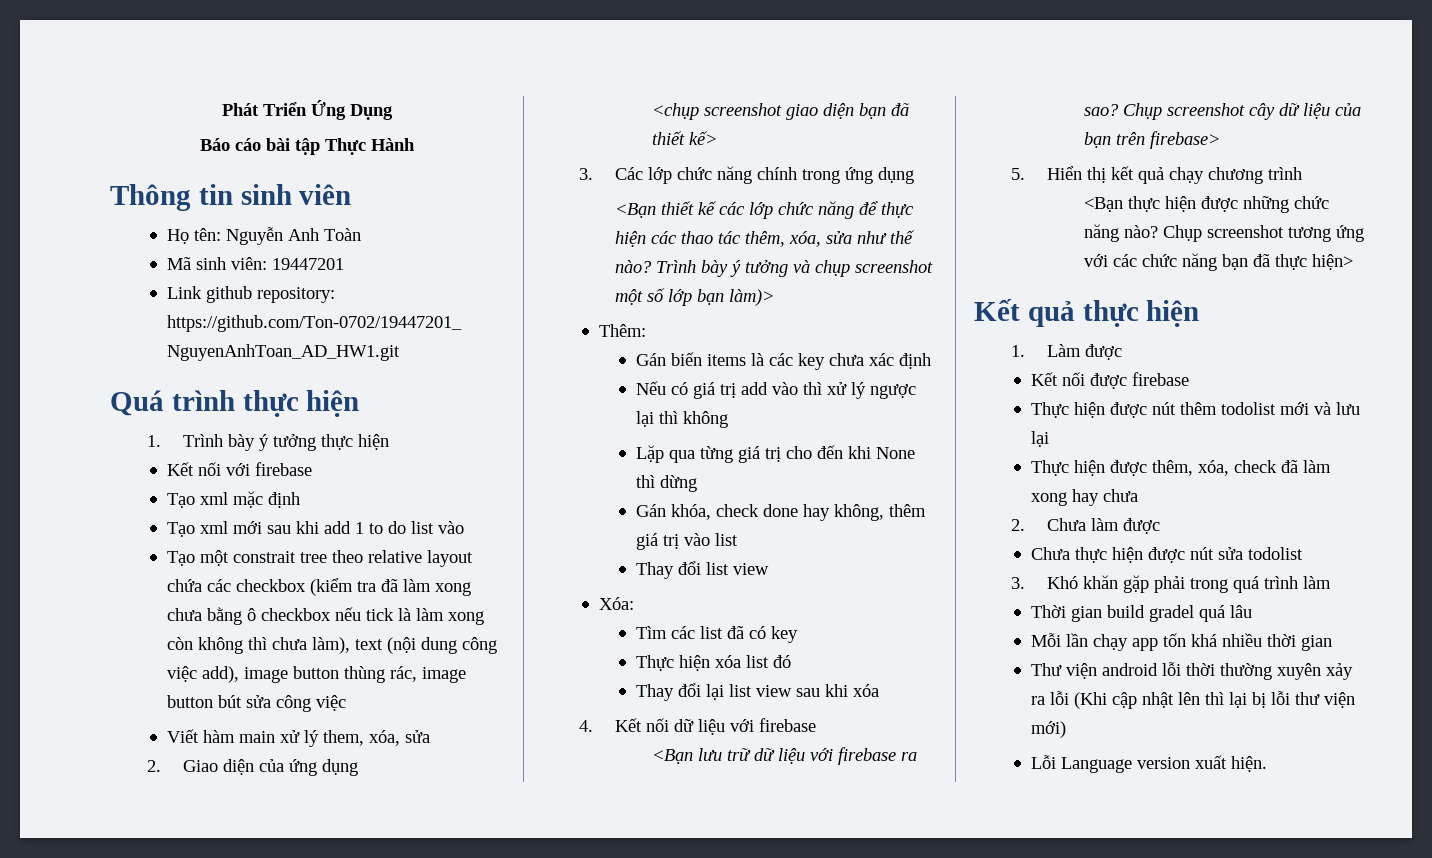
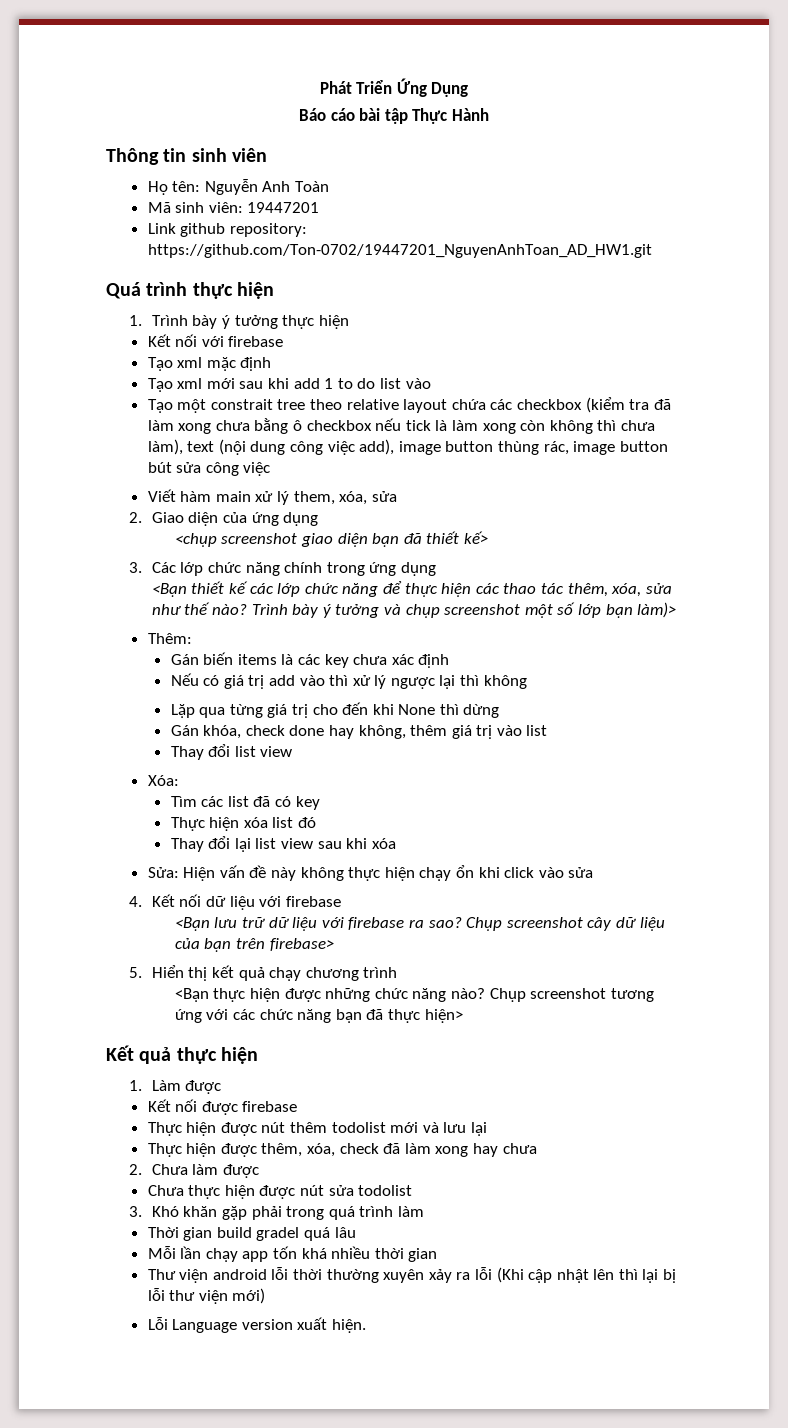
+ Sửa: Hiện vấn đề này không thực hiện chạy ổn khi click vào sửa

